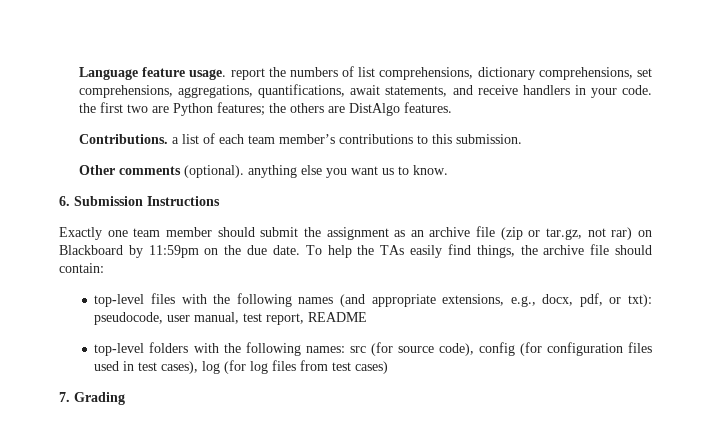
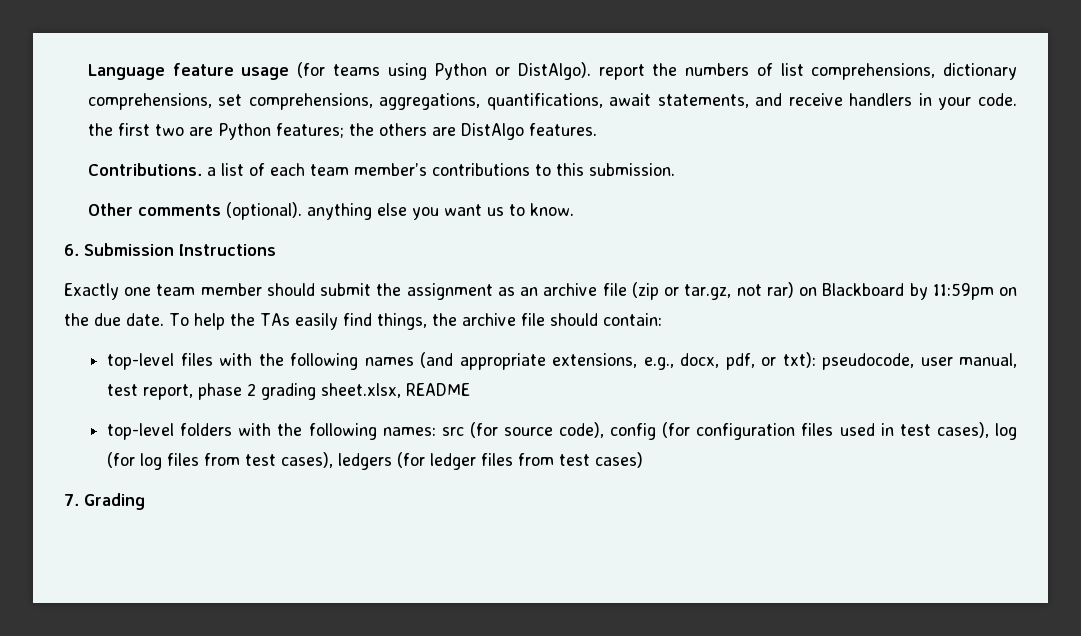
- Language feature usage. report the numbers of list comprehensions, dictionary comprehensions, set comprehensions, aggregations, quantifications, await statements, and receive handlers in your code. the first two are Python features; the others are DistAlgo features.
+ Language feature usage (for teams using Python or DistAlgo). report the numbers of list comprehensions, dictionary comprehensions, set comprehensions, aggregations, quantifications, await statements, and receive handlers in your code. the first two are Python features; the others are DistAlgo features.
- top-level files with the following names (and appropriate extensions, e.g., docx, pdf, or txt): pseudocode, user manual, test report, README
+ top-level files with the following names (and appropriate extensions, e.g., docx, pdf, or txt): pseudocode, user manual, test report, phase 2 grading sheet.xlsx, README
- top-level folders with the following names: src (for source code), config (for configuration files used in test cases), log (for log files from test cases)
+ top-level folders with the following names: src (for source code), config (for configuration files used in test cases), log (for log files from test cases), ledgers (for ledger files from test cases)

